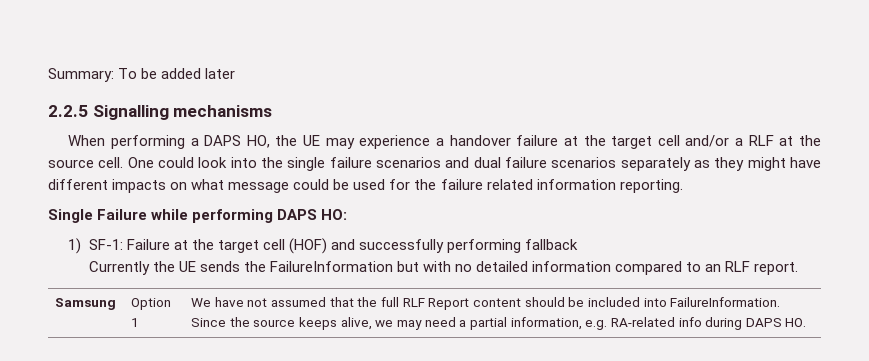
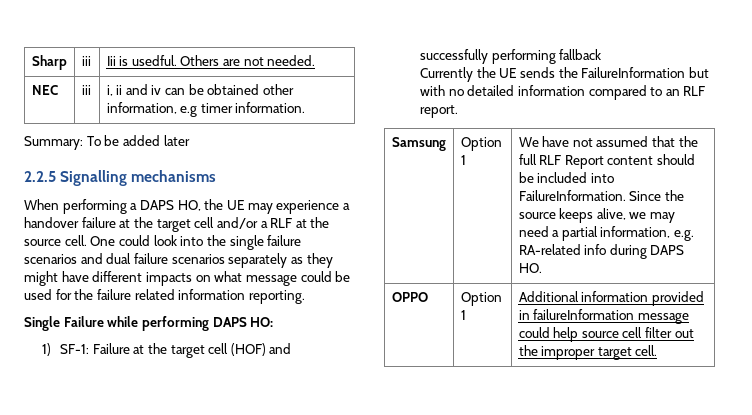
+ Sharp | iii | Iii is usedful. Others are not needed.
+ NEC | iii | i, ii and iv can be obtained other information, e.g timer information.
+ OPPO | Option 1 | Additional information provided in failureInformation message could help source cell filter out the improper target cell.

